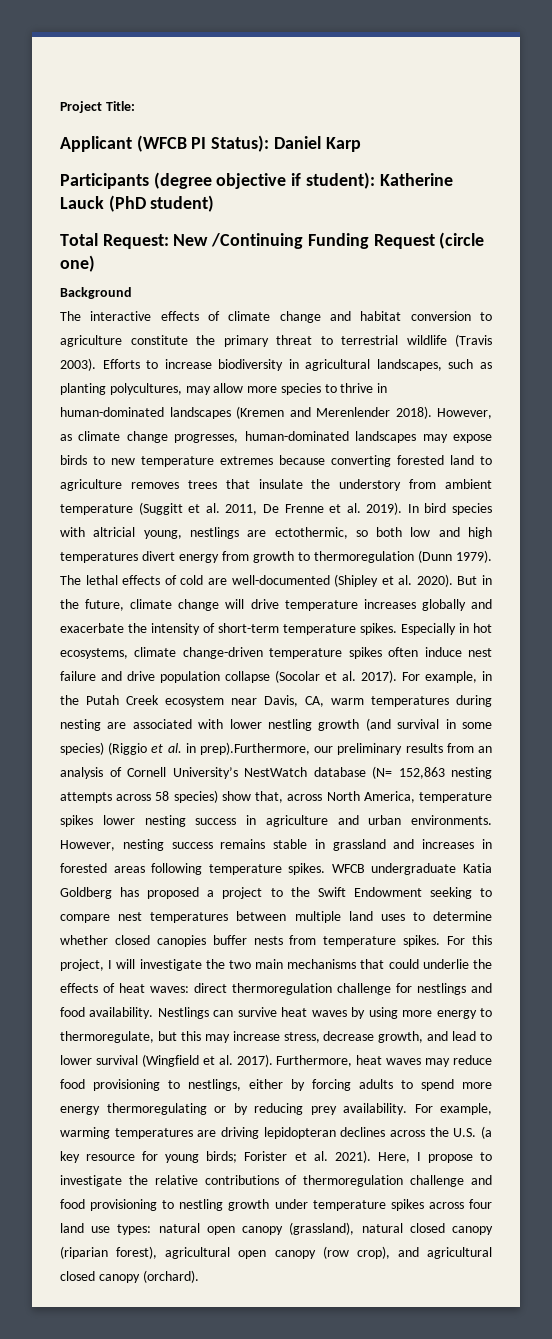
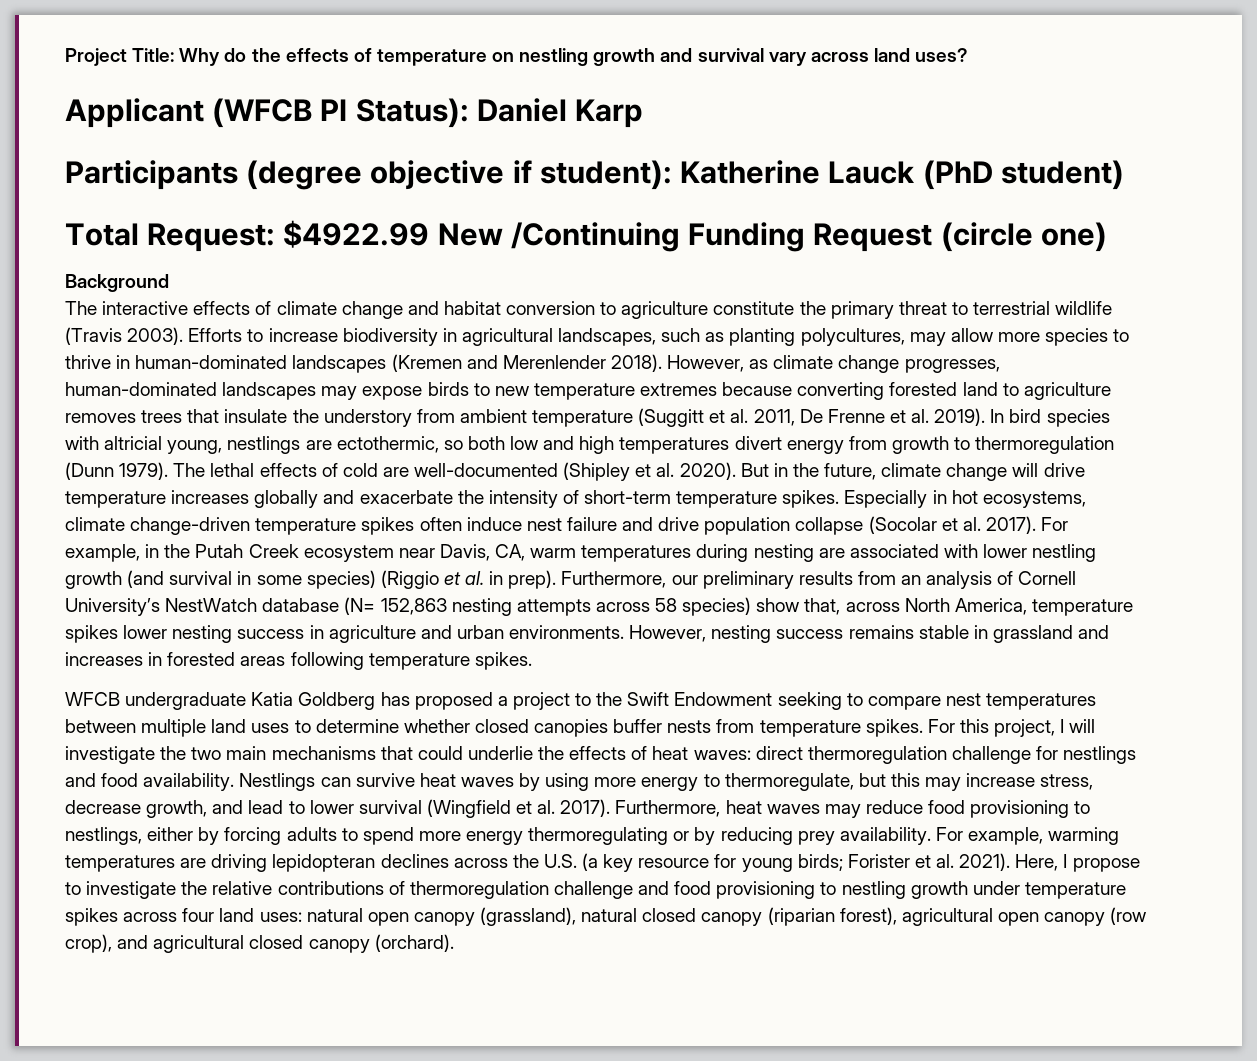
- Project Title:
+ Project Title: Why do the effects of temperature on nestling growth and survival vary across land uses?
- Total Request: New /Continuing Funding Request (circle one)
+ Total Request: $4922.99 New /Continuing Funding Request (circle one)
- For example, in the Putah Creek ecosystem near Davis, CA, warm temperatures during nesting are associated with lower nestling growth (and survival in some species) (Riggio et al. in prep).Furthermore, our preliminary results from an analysis of Cornell University’s NestWatch database (N= 152,863 nesting attempts across 58 species) show that, across North America, temperature spikes lower nesting success in agriculture and urban environments.
+ For example, in the Putah Creek ecosystem near Davis, CA, warm temperatures during nesting are associated with lower nestling growth (and survival in some species) (Riggio et al. in prep). Furthermore, our preliminary results from an analysis of Cornell University’s NestWatch database (N= 152,863 nesting attempts across 58 species) show that, across North America, temperature spikes lower nesting success in agriculture and urban environments.
- However, nesting success remains stable in grassland and increases in forested areas following temperature spikes. WFCB undergraduate Katia Goldberg has proposed a project to the Swift Endowment seeking to compare nest temperatures between multiple land uses to determine whether closed canopies buffer nests from temperature spikes.
+ However, nesting success remains stable in grassland and increases in forested areas following temperature spikes.
+ WFCB undergraduate Katia Goldberg has proposed a project to the Swift Endowment seeking to compare nest temperatures between multiple land uses to determine whether closed canopies buffer nests from temperature spikes.
- Here, I propose to investigate the relative contributions of thermoregulation challenge and food provisioning to nestling growth under temperature spikes across four land use types: natural open canopy (grassland), natural closed canopy (riparian forest), agricultural open canopy (row crop), and agricultural closed canopy (orchard).
+ Here, I propose to investigate the relative contributions of thermoregulation challenge and food provisioning to nestling growth under temperature spikes across four land uses: natural open canopy (grassland), natural closed canopy (riparian forest), agricultural open canopy (row crop), and agricultural closed canopy (orchard).

